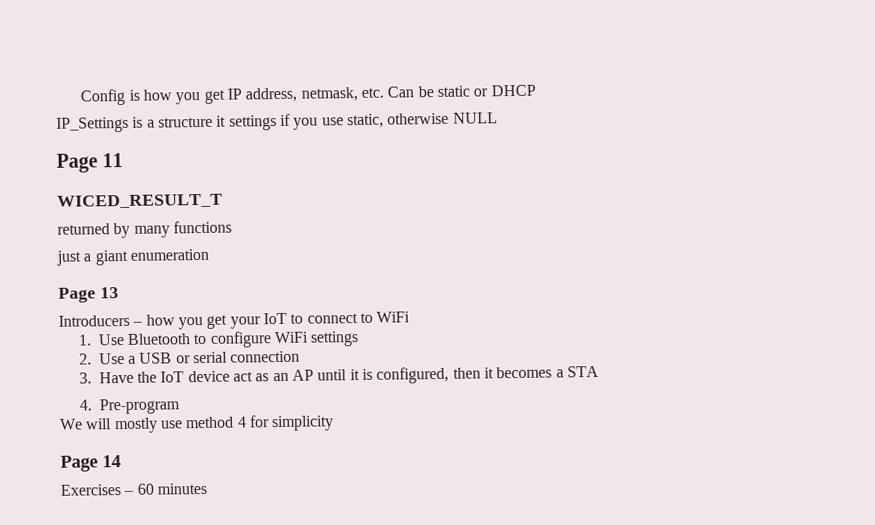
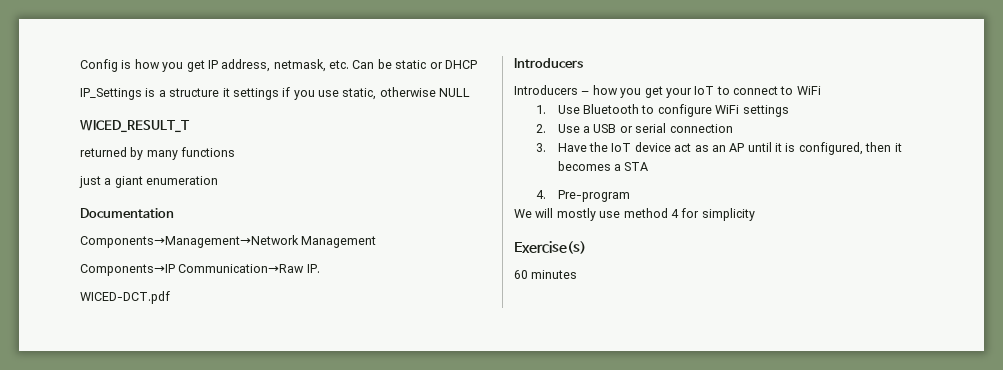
- Page 11
- Page 13
+ Documentation
+ Components→Management→Network Management
+ Components→IP Communication→Raw IP.
+ WICED-DCT.pdf
+ Introducers
- Page 14
- Exercises – 60 minutes
+ Exercise(s)
+ 60 minutes

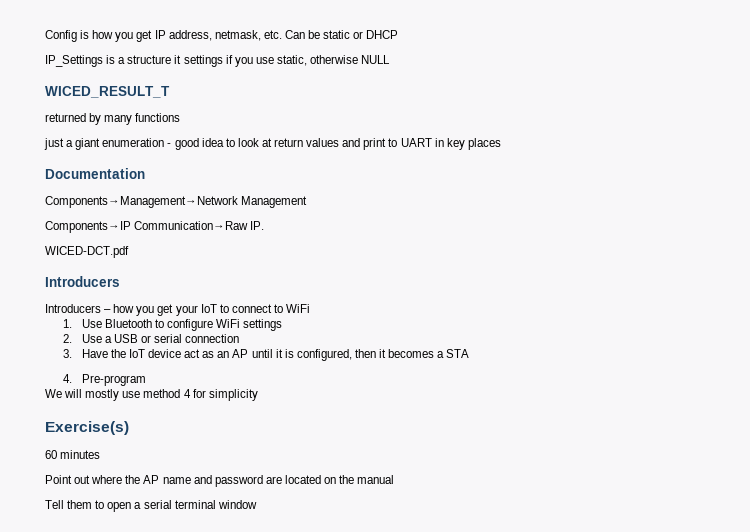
- just a giant enumeration
+ just a giant enumeration - good idea to look at return values and print to UART in key places
+ Point out where the AP name and password are located on the manual
+ Tell them to open a serial terminal window

